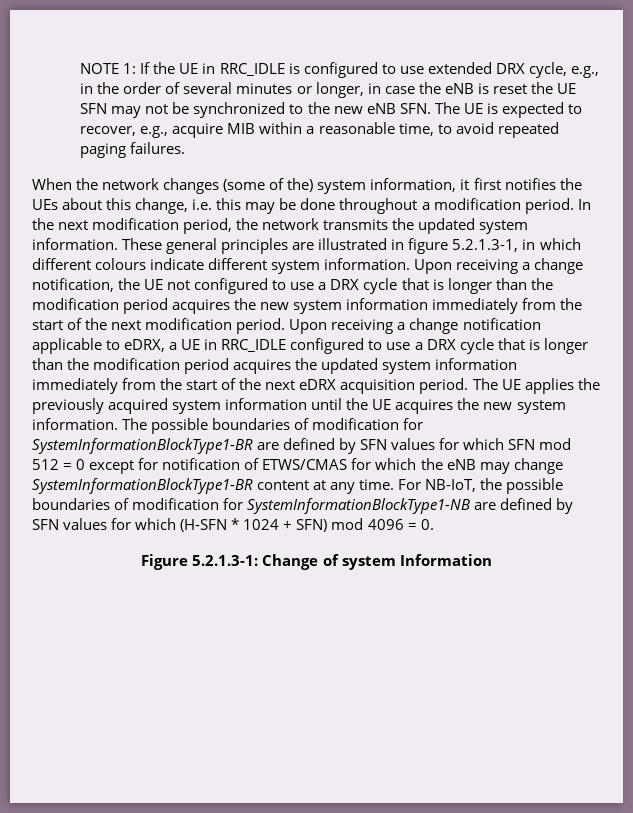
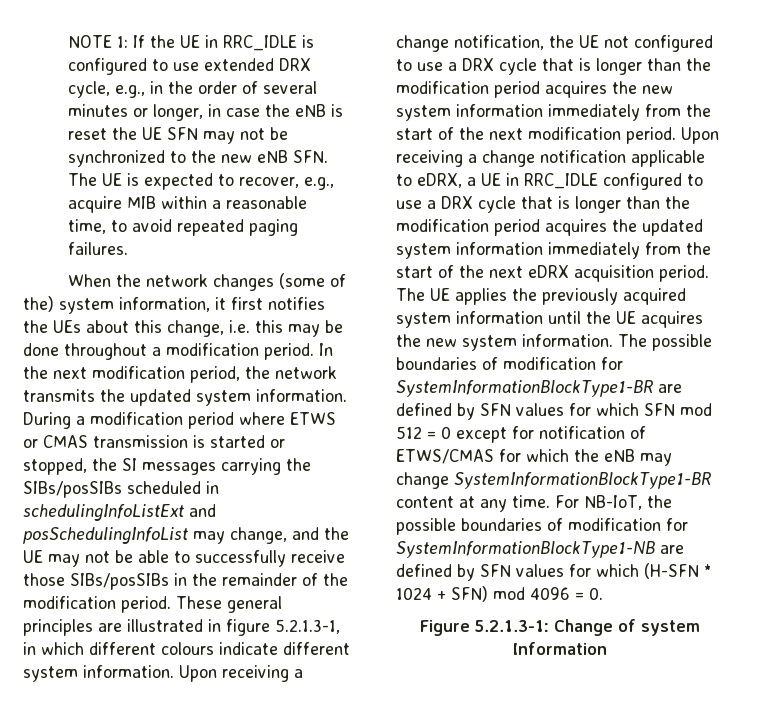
+ During a modification period where ETWS or CMAS transmission is started or stopped, the SI messages carrying the SIBs/posSIBs scheduled in schedulingInfoListExt and posSchedulingInfoList may change, and the UE may not be able to successfully receive those SIBs/posSIBs in the remainder of the modification period.

